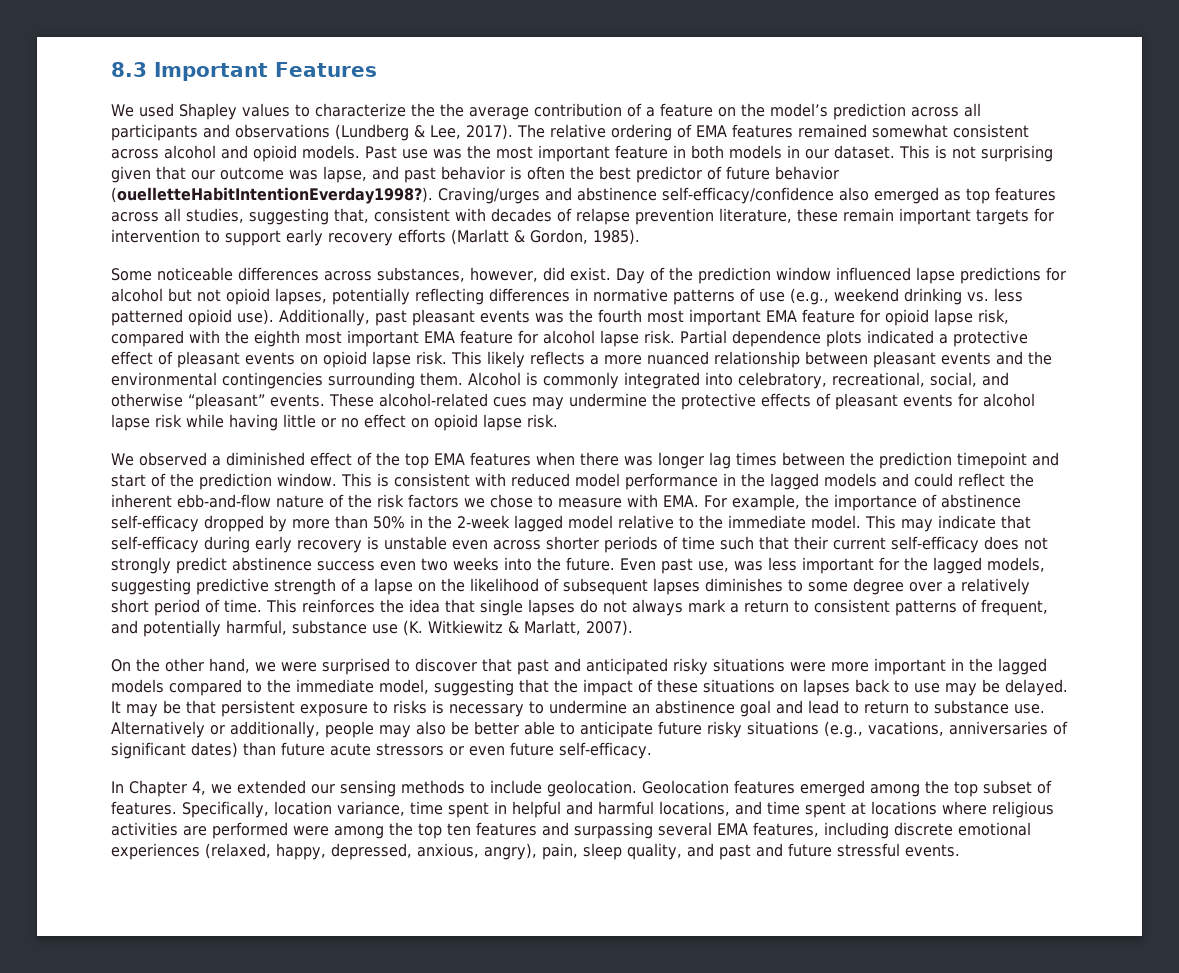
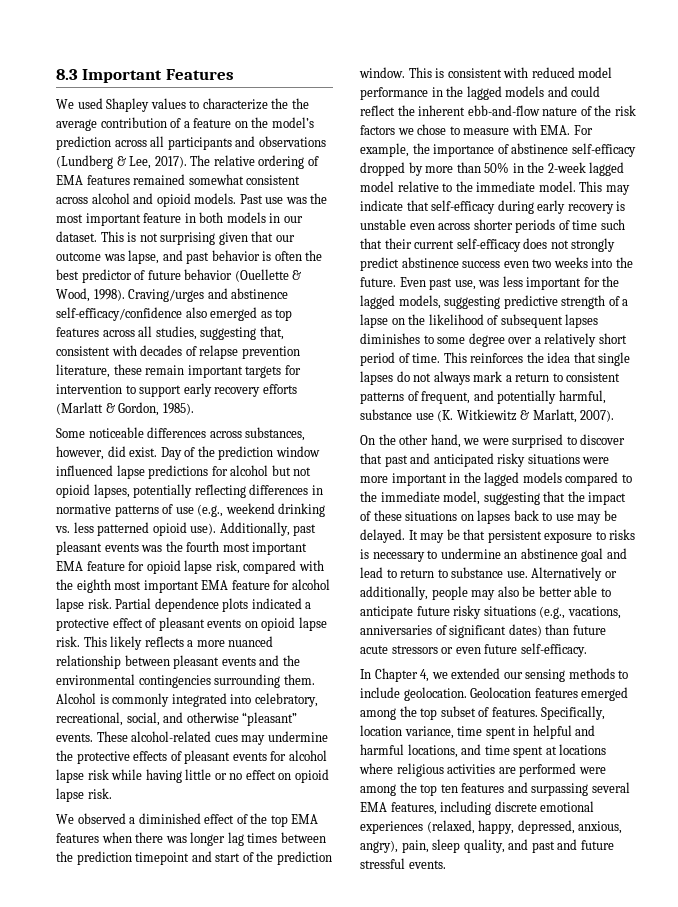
- This is not surprising given that our outcome was lapse, and past behavior is often the best predictor of future behavior (ouelletteHabitIntentionEverday1998?).
+ This is not surprising given that our outcome was lapse, and past behavior is often the best predictor of future behavior (Ouellette & Wood, 1998).

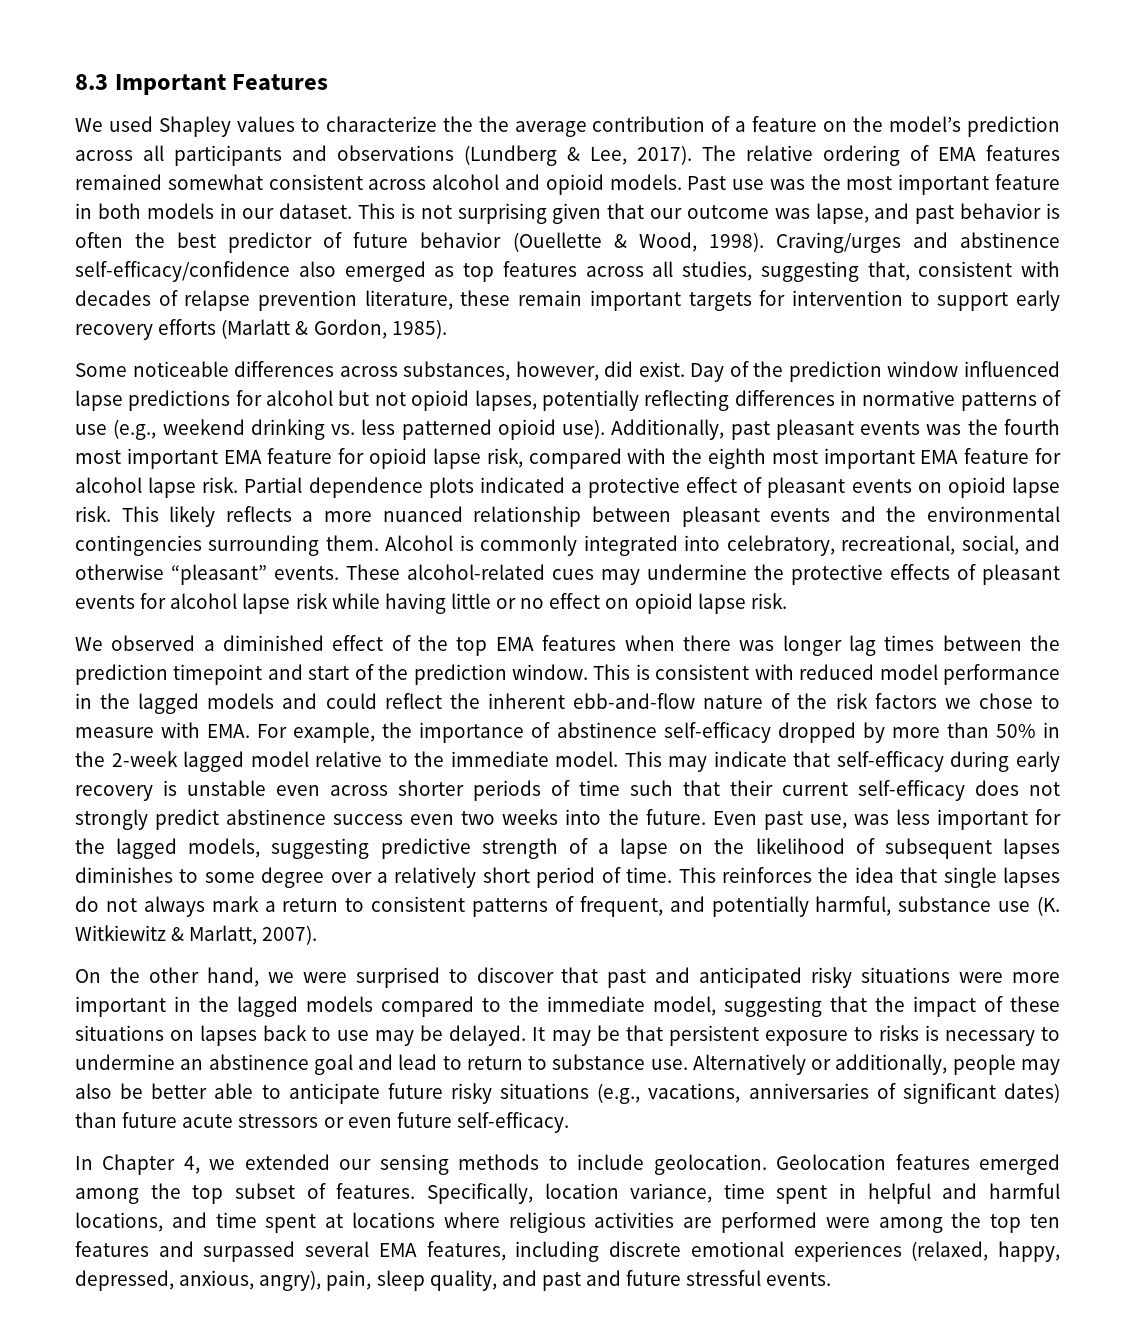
- Specifically, location variance, time spent in helpful and harmful locations, and time spent at locations where religious activities are performed were among the top ten features and surpassing several EMA features, including discrete emotional experiences (relaxed, happy, depressed, anxious, angry), pain, sleep quality, and past and future stressful events.
+ Specifically, location variance, time spent in helpful and harmful locations, and time spent at locations where religious activities are performed were among the top ten features and surpassed several EMA features, including discrete emotional experiences (relaxed, happy, depressed, anxious, angry), pain, sleep quality, and past and future stressful events.

